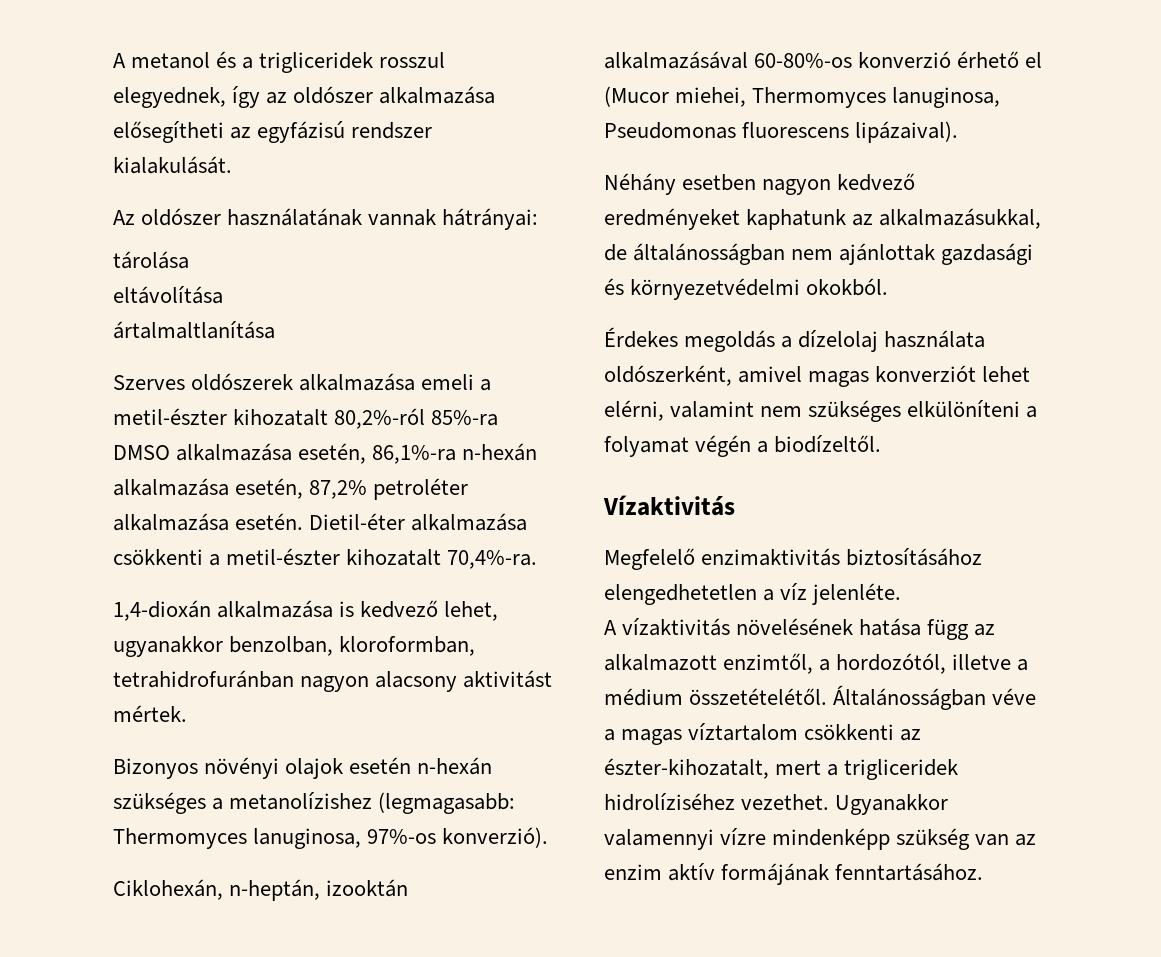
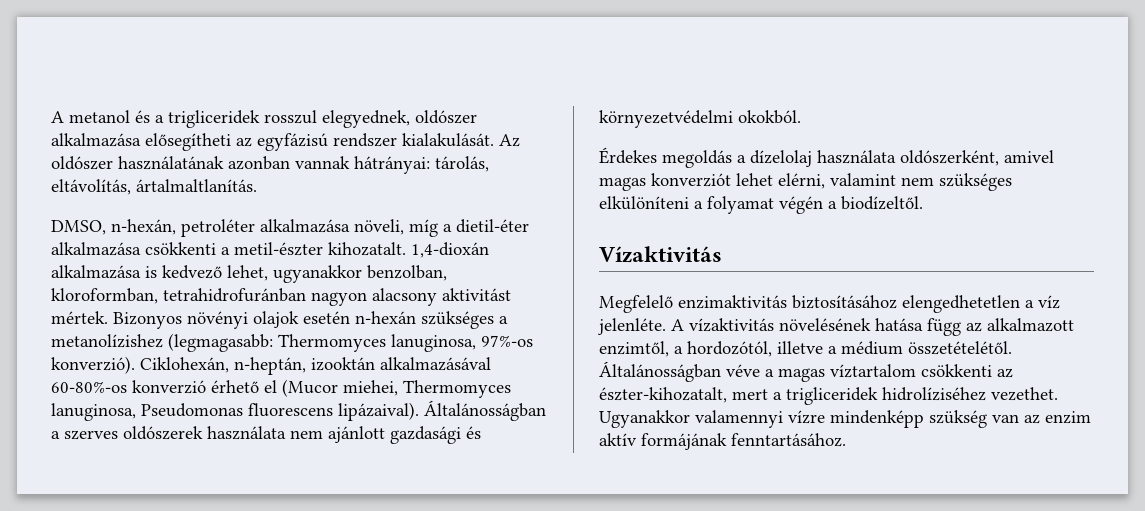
- A metanol és a trigliceridek rosszul elegyednek, így az oldószer alkalmazása elősegítheti az egyfázisú rendszer kialakulását.
- Az oldószer használatának vannak hátrányai:
- tárolása
- eltávolítása
- ártalmaltlanítása
- Szerves oldószerek alkalmazása emeli a metil-észter kihozatalt 80,2%-ról 85%-ra DMSO alkalmazása esetén, 86,1%-ra n-hexán alkalmazása esetén, 87,2% petroléter alkalmazása esetén. Dietil-éter alkalmazása csökkenti a metil-észter kihozatalt 70,4%-ra.
- 1,4-dioxán alkalmazása is kedvező lehet, ugyanakkor benzolban, kloroformban, tetrahidrofuránban nagyon alacsony aktivitást mértek.
- Bizonyos növényi olajok esetén n-hexán szükséges a metanolízishez (legmagasabb:
+ A metanol és a trigliceridek rosszul elegyednek, oldószer alkalmazása elősegítheti az egyfázisú rendszer kialakulását. Az oldószer használatának azonban vannak hátrányai: tárolás, eltávolítás, ártalmaltlanítás.
+ DMSO, n-hexán, petroléter alkalmazása növeli, míg a dietil-éter alkalmazása csökkenti a metil-észter kihozatalt. 1,4-dioxán alkalmazása is kedvező lehet, ugyanakkor benzolban, kloroformban, tetrahidrofuránban nagyon alacsony aktivitást mértek. Bizonyos növényi olajok esetén n-hexán szükséges a metanolízishez (legmagasabb:
- Thermomyces lanuginosa, 97%-os konverzió).
- Ciklohexán, n-heptán, izooktán alkalmazásával 60-80%-os konverzió érhető el (Mucor miehei, Thermomyces lanuginosa, Pseudomonas fluorescens lipázaival).
- Néhány esetben nagyon kedvező eredményeket kaphatunk az alkalmazásukkal, de általánosságban nem ajánlottak gazdasági és környezetvédelmi okokból.
+ Thermomyces lanuginosa, 97%-os konverzió). Ciklohexán, n-heptán, izooktán alkalmazásával 60-80%-os konverzió érhető el (Mucor miehei, Thermomyces lanuginosa, Pseudomonas fluorescens lipázaival). Általánosságban a szerves oldószerek használata nem ajánlott gazdasági és környezetvédelmi okokból.
- Megfelelő enzimaktivitás biztosításához elengedhetetlen a víz jelenléte.
- A vízaktivitás növelésének hatása függ az alkalmazott enzimtől, a hordozótól, illetve a médium összetételétől.
+ Megfelelő enzimaktivitás biztosításához elengedhetetlen a víz jelenléte. A vízaktivitás növelésének hatása függ az alkalmazott enzimtől, a hordozótól, illetve a médium összetételétől.

